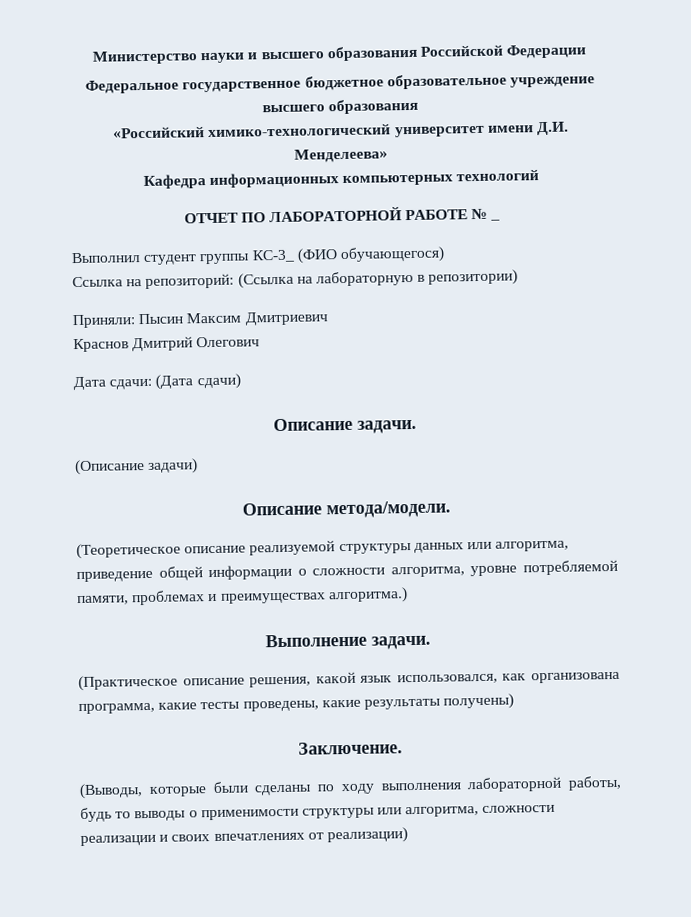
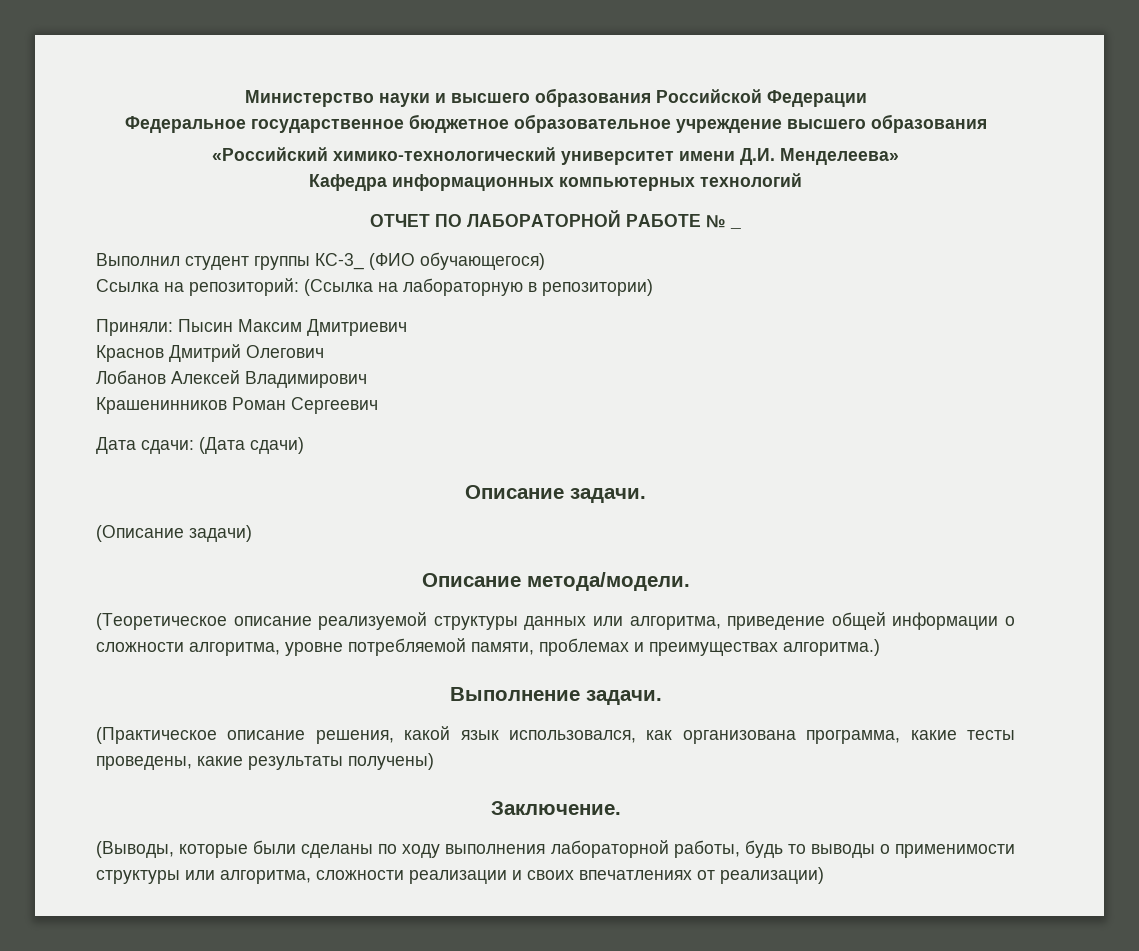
+ Лобанов Алексей Владимирович
+ Крашенинников Роман Сергеевич

